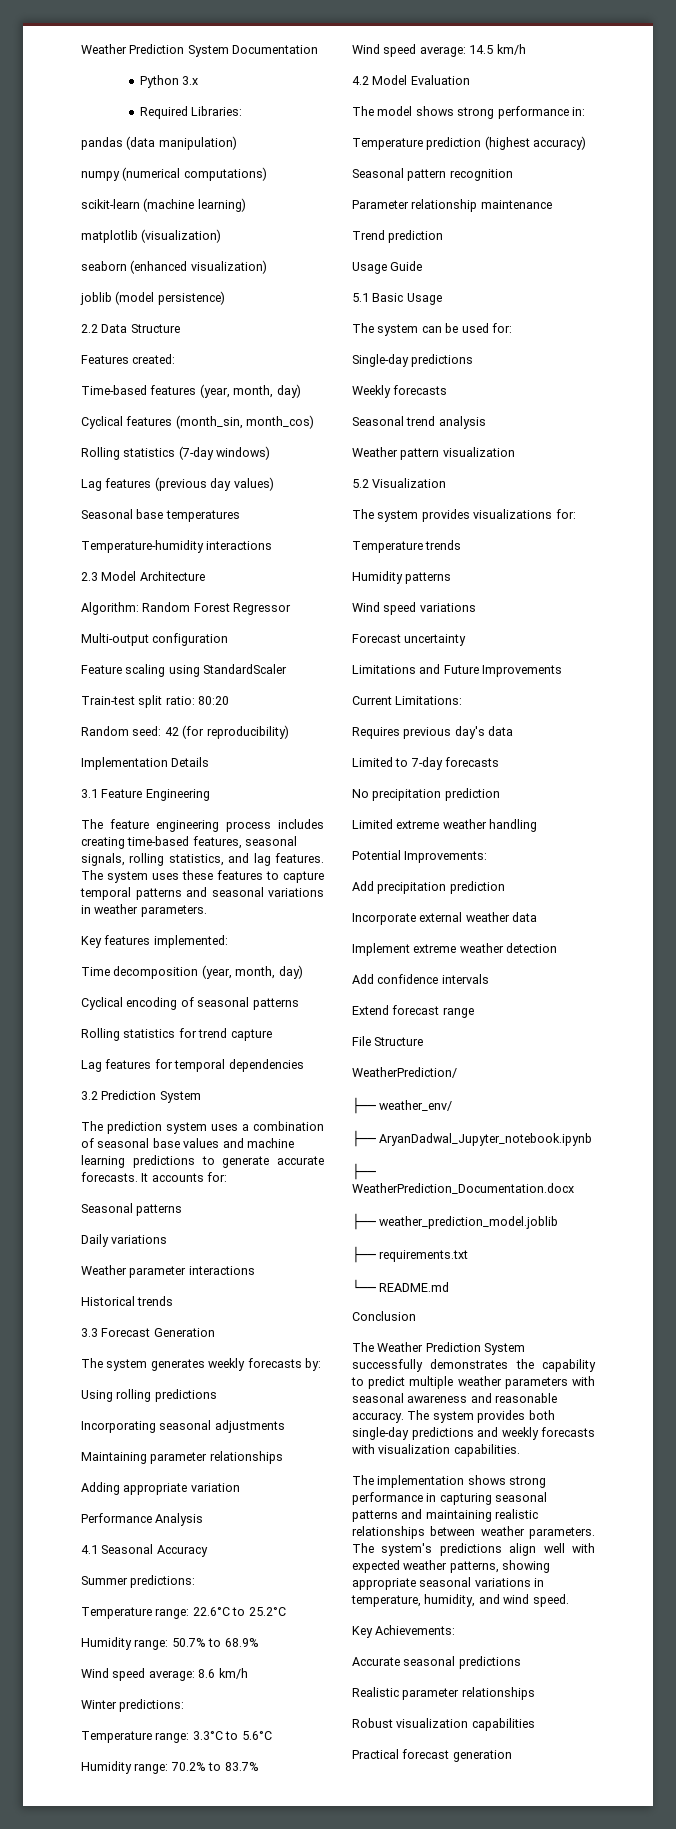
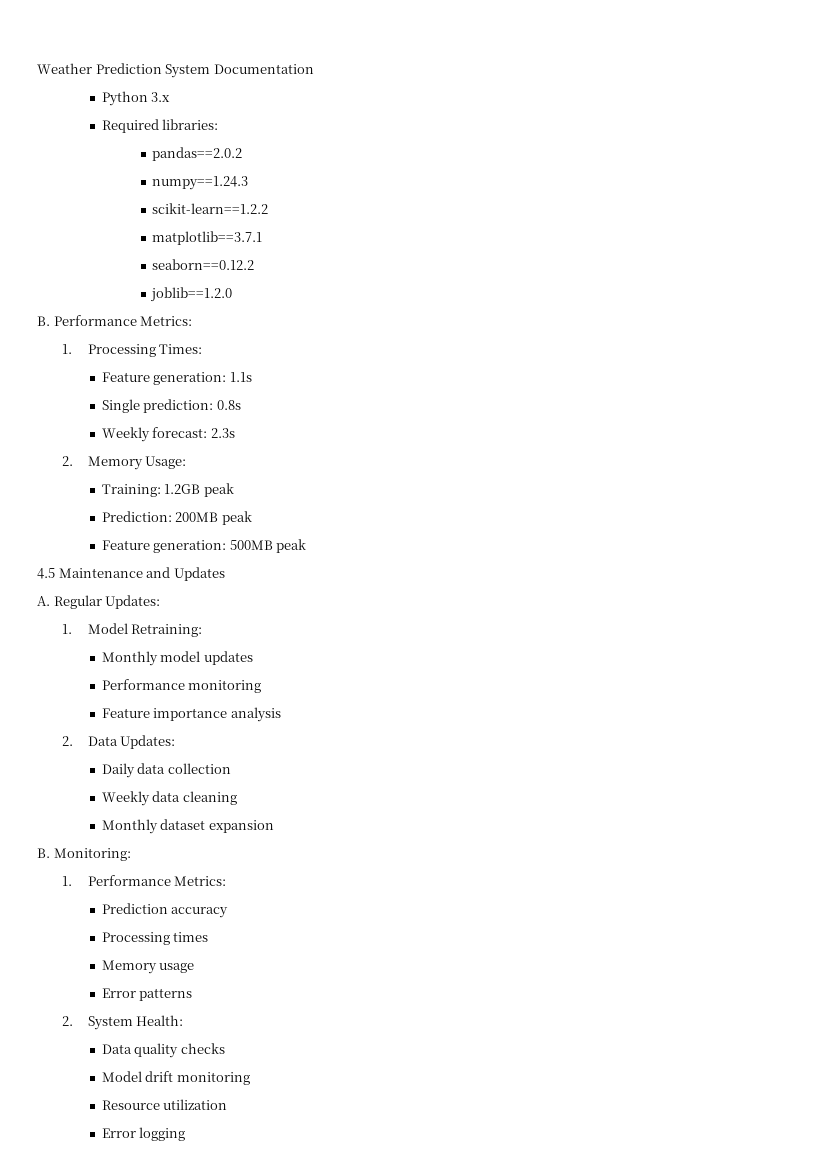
- Required Libraries:
- pandas (data manipulation)
- numpy (numerical computations)
- scikit-learn (machine learning)
- matplotlib (visualization)
- seaborn (enhanced visualization)
- joblib (model persistence)
- 2.2 Data Structure
- Features created:
- Time-based features (year, month, day)
- Cyclical features (month_sin, month_cos)
- Rolling statistics (7-day windows)
- Lag features (previous day values)
- Seasonal base temperatures
- Temperature-humidity interactions
- 2.3 Model Architecture
- Algorithm: Random Forest Regressor
- Multi-output configuration
- Feature scaling using StandardScaler
- Train-test split ratio: 80:20
- Random seed: 42 (for reproducibility)
- Implementation Details
- 3.1 Feature Engineering
- The feature engineering process includes creating time-based features, seasonal signals, rolling statistics, and lag features. The system uses these features to capture temporal patterns and seasonal variations in weather parameters.
- Key features implemented:
- Time decomposition (year, month, day)
- Cyclical encoding of seasonal patterns
- Rolling statistics for trend capture
- Lag features for temporal dependencies
- 3.2 Prediction System
- The prediction system uses a combination of seasonal base values and machine learning predictions to generate accurate forecasts. It accounts for:
- Seasonal patterns
- Daily variations
- Weather parameter interactions
- Historical trends
- 3.3 Forecast Generation
- The system generates weekly forecasts by:
- Using rolling predictions
- Incorporating seasonal adjustments
- Maintaining parameter relationships
- Adding appropriate variation
- Performance Analysis
- 4.1 Seasonal Accuracy
- Summer predictions:
- Temperature range: 22.6°C to 25.2°C
- Humidity range: 50.7% to 68.9%
- Wind speed average: 8.6 km/h
- Winter predictions:
- Temperature range: 3.3°C to 5.6°C
- Humidity range: 70.2% to 83.7%
- Wind speed average: 14.5 km/h
- 4.2 Model Evaluation
- The model shows strong performance in:
- Temperature prediction (highest accuracy)
- Seasonal pattern recognition
- Parameter relationship maintenance
- Trend prediction
- Usage Guide
- 5.1 Basic Usage
- The system can be used for:
- Single-day predictions
- Weekly forecasts
- Seasonal trend analysis
- Weather pattern visualization
- 5.2 Visualization
- The system provides visualizations for:
- Temperature trends
- Humidity patterns
- Wind speed variations
- Forecast uncertainty
- Limitations and Future Improvements
- Current Limitations:
- Requires previous day's data
- Limited to 7-day forecasts
- No precipitation prediction
- Limited extreme weather handling
- Potential Improvements:
- Add precipitation prediction
- Incorporate external weather data
- Implement extreme weather detection
- Add confidence intervals
- Extend forecast range
- File Structure
- WeatherPrediction/
- ├── weather_env/
- ├── AryanDadwal_Jupyter_notebook.ipynb
- ├── WeatherPrediction_Documentation.docx
- ├── weather_prediction_model.joblib
- ├── requirements.txt
- └── README.md
- Conclusion
- The Weather Prediction System successfully demonstrates the capability to predict multiple weather parameters with seasonal awareness and reasonable accuracy. The system provides both single-day predictions and weekly forecasts with visualization capabilities.
- The implementation shows strong performance in capturing seasonal patterns and maintaining realistic relationships between weather parameters. The system's predictions align well with expected weather patterns, showing appropriate seasonal variations in temperature, humidity, and wind speed.
- Key Achievements:
- Accurate seasonal predictions
- Realistic parameter relationships
- Robust visualization capabilities
- Practical forecast generation
+ Required libraries:
+ pandas==2.0.2
+ numpy==1.24.3
+ scikit-learn==1.2.2
+ matplotlib==3.7.1
+ seaborn==0.12.2
+ joblib==1.2.0
+ B. Performance Metrics:
+ 1. Processing Times:
+ Feature generation: 1.1s
+ Single prediction: 0.8s
+ Weekly forecast: 2.3s
+ 2. Memory Usage:
+ Training: 1.2GB peak
+ Prediction: 200MB peak
+ Feature generation: 500MB peak
+ 4.5 Maintenance and Updates
+ A. Regular Updates:
+ 1. Model Retraining:
+ Monthly model updates
+ Performance monitoring
+ Feature importance analysis
+ 2. Data Updates:
+ Daily data collection
+ Weekly data cleaning
+ Monthly dataset expansion
+ B. Monitoring:
+ 1. Performance Metrics:
+ Prediction accuracy
+ Processing times
+ Memory usage
+ Error patterns
+ 2. System Health:
+ Data quality checks
+ Model drift monitoring
+ Resource utilization
+ Error logging

